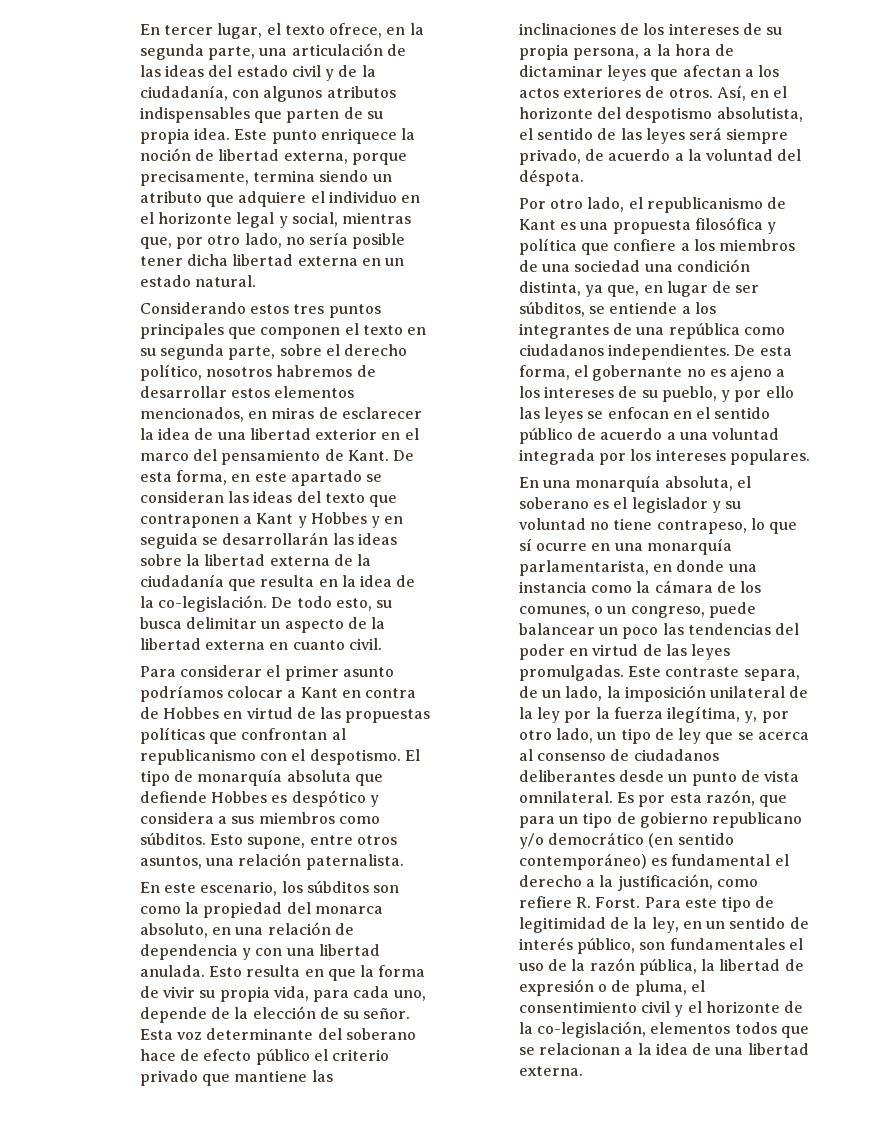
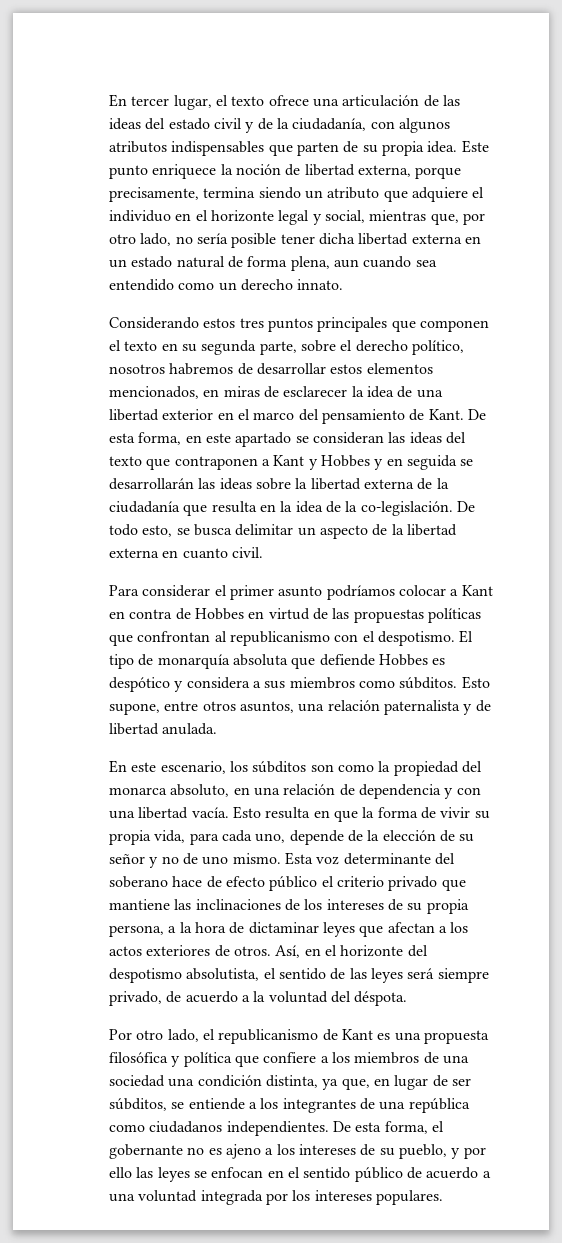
- En tercer lugar, el texto ofrece, en la segunda parte, una articulación de las ideas del estado civil y de la ciudadanía, con algunos atributos indispensables que parten de su propia idea.
+ En tercer lugar, el texto ofrece una articulación de las ideas del estado civil y de la ciudadanía, con algunos atributos indispensables que parten de su propia idea.
- Este punto enriquece la noción de libertad externa, porque precisamente, termina siendo un atributo que adquiere el individuo en el horizonte legal y social, mientras que, por otro lado, no sería posible tener dicha libertad externa en un estado natural.
+ Este punto enriquece la noción de libertad externa, porque precisamente, termina siendo un atributo que adquiere el individuo en el horizonte legal y social, mientras que, por otro lado, no sería posible tener dicha libertad externa en un estado natural de forma plena, aun cuando sea entendido como un derecho innato.
- De todo esto, su busca delimitar un aspecto de la libertad externa en cuanto civil.
+ De todo esto, se busca delimitar un aspecto de la libertad externa en cuanto civil.
- Esto supone, entre otros asuntos, una relación paternalista.
+ Esto supone, entre otros asuntos, una relación paternalista y de libertad anulada.
- En este escenario, los súbditos son como la propiedad del monarca absoluto, en una relación de dependencia y con una libertad anulada.
+ En este escenario, los súbditos son como la propiedad del monarca absoluto, en una relación de dependencia y con una libertad vacía.
- Esto resulta en que la forma de vivir su propia vida, para cada uno, depende de la elección de su señor.
+ Esto resulta en que la forma de vivir su propia vida, para cada uno, depende de la elección de su señor y no de uno mismo.
- En una monarquía absoluta, el soberano es el legislador y su voluntad no tiene contrapeso, lo que sí ocurre en una monarquía parlamentarista, en donde una instancia como la cámara de los comunes, o un congreso, puede balancear un poco las tendencias del poder en virtud de las leyes promulgadas. Este contraste separa, de un lado, la imposición unilateral de la ley por la fuerza ilegítima, y, por otro lado, un tipo de ley que se acerca al consenso de ciudadanos deliberantes desde un punto de vista omnilateral. Es por esta razón, que para un tipo de gobierno republicano y/o democrático (en sentido contemporáneo) es fundamental el derecho a la justificación, como refiere R. Forst. Para este tipo de legitimidad de la ley, en un sentido de interés público, son fundamentales el uso de la razón pública, la libertad de expresión o de pluma, el consentimiento civil y el horizonte de la co-legislación, elementos todos que se relacionan a la idea de una libertad externa.

